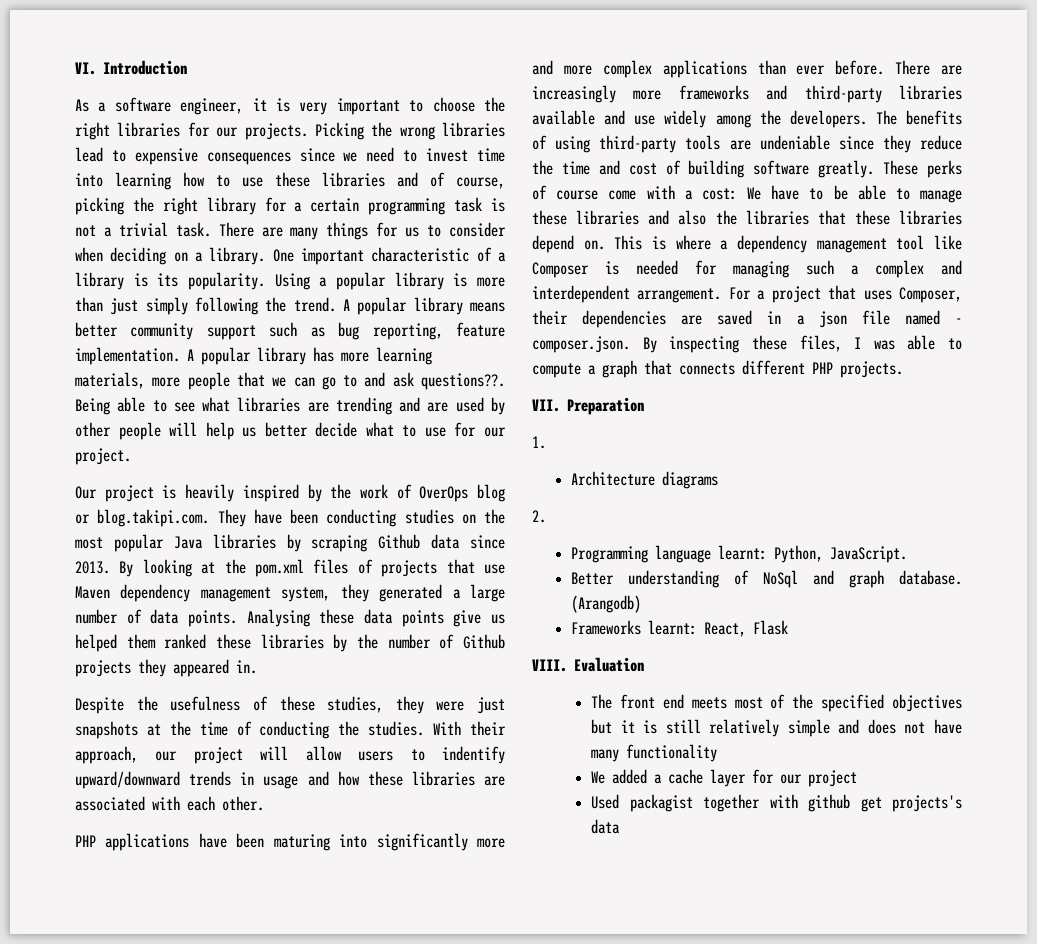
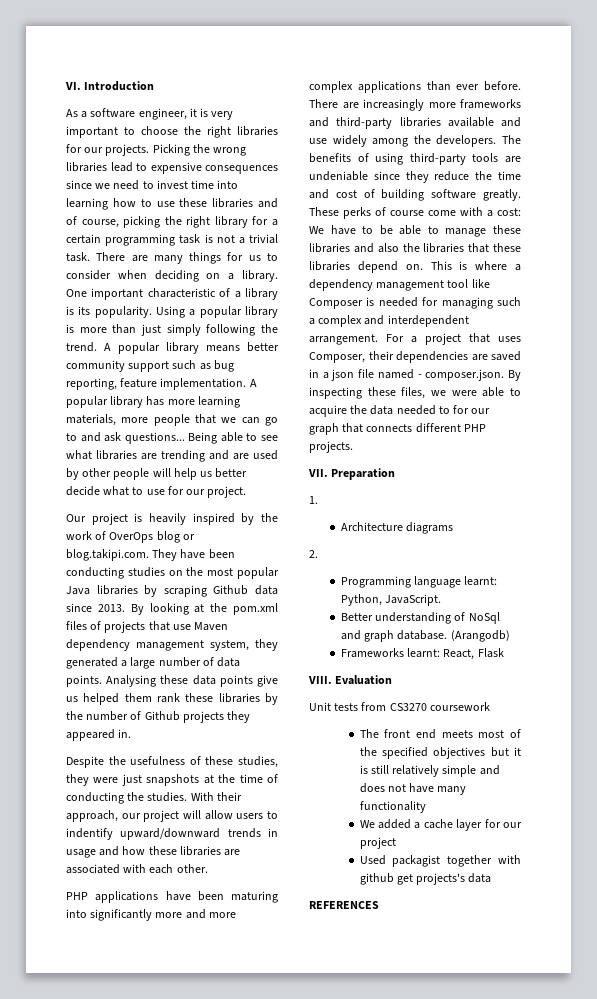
- A popular library has more learning materials, more people that we can go to and ask questions??.
+ A popular library has more learning materials, more people that we can go to and ask questions...
- Analysing these data points give us helped them ranked these libraries by the number of Github projects they appeared in.
+ Analysing these data points give us helped them rank these libraries by the number of Github projects they appeared in.
- For a project that uses Composer, their dependencies are saved in a json file named - composer.json. By inspecting these files, I was able to compute a graph that connects different PHP projects.
+ For a project that uses Composer, their dependencies are saved in a json file named - composer.json. By inspecting these files, we were able to acquire the data needed to for our graph that connects different PHP projects.
+ Unit tests from CS3270 coursework
+ REFERENCES

